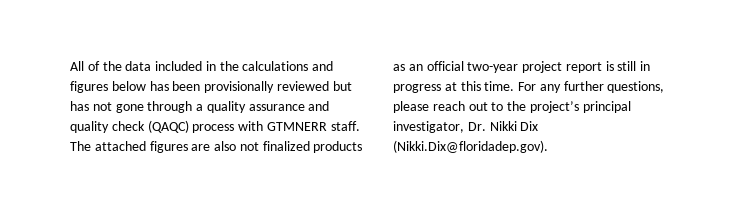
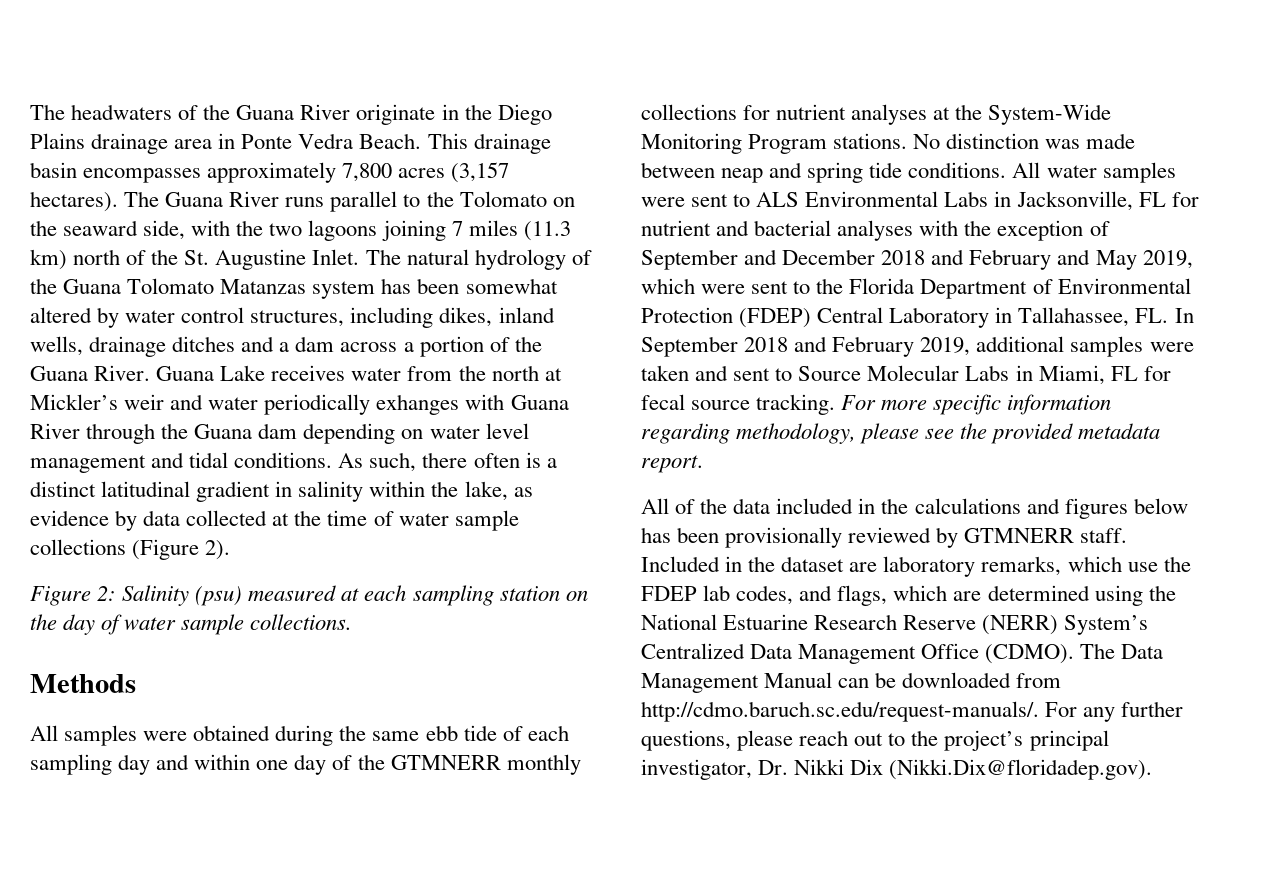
+ The headwaters of the Guana River originate in the Diego Plains drainage area in Ponte Vedra Beach. This drainage basin encompasses approximately 7,800 acres (3,157 hectares). The Guana River runs parallel to the Tolomato on the seaward side, with the two lagoons joining 7 miles (11.3 km) north of the St. Augustine Inlet. The natural hydrology of the Guana Tolomato Matanzas system has been somewhat altered by water control structures, including dikes, inland wells, drainage ditches and a dam across a portion of the Guana River. Guana Lake receives water from the north at Mickler’s weir and water periodically exhanges with Guana River through the Guana dam depending on water level management and tidal conditions. As such, there often is a distinct latitudinal gradient in salinity within the lake, as evidence by data collected at the time of water sample collections (Figure 2).
+ Figure 2: Salinity (psu) measured at each sampling station on the day of water sample collections.
+ Methods
+ All samples were obtained during the same ebb tide of each sampling day and within one day of the GTMNERR monthly collections for nutrient analyses at the System-Wide Monitoring Program stations. No distinction was made between neap and spring tide conditions. All water samples were sent to ALS Environmental Labs in Jacksonville, FL for nutrient and bacterial analyses with the exception of September and December 2018 and February and May 2019, which were sent to the Florida Department of Environmental Protection (FDEP) Central Laboratory in Tallahassee, FL. In September 2018 and February 2019, additional samples were taken and sent to Source Molecular Labs in Miami, FL for fecal source tracking. For more specific information regarding methodology, please see the provided metadata report.
- All of the data included in the calculations and figures below has been provisionally reviewed but has not gone through a quality assurance and quality check (QAQC) process with GTMNERR staff. The attached figures are also not finalized products as an official two-year project report is still in progress at this time. For any further questions, please reach out to the project’s principal investigator, Dr. Nikki Dix (Nikki.Dix@floridadep.gov).
+ All of the data included in the calculations and figures below has been provisionally reviewed by GTMNERR staff. Included in the dataset are laboratory remarks, which use the FDEP lab codes, and flags, which are determined using the National Estuarine Research Reserve (NERR) System’s Centralized Data Management Office (CDMO). The Data Management Manual can be downloaded from http://cdmo.baruch.sc.edu/request-manuals/. For any further questions, please reach out to the project’s principal investigator, Dr. Nikki Dix (Nikki.Dix@floridadep.gov).

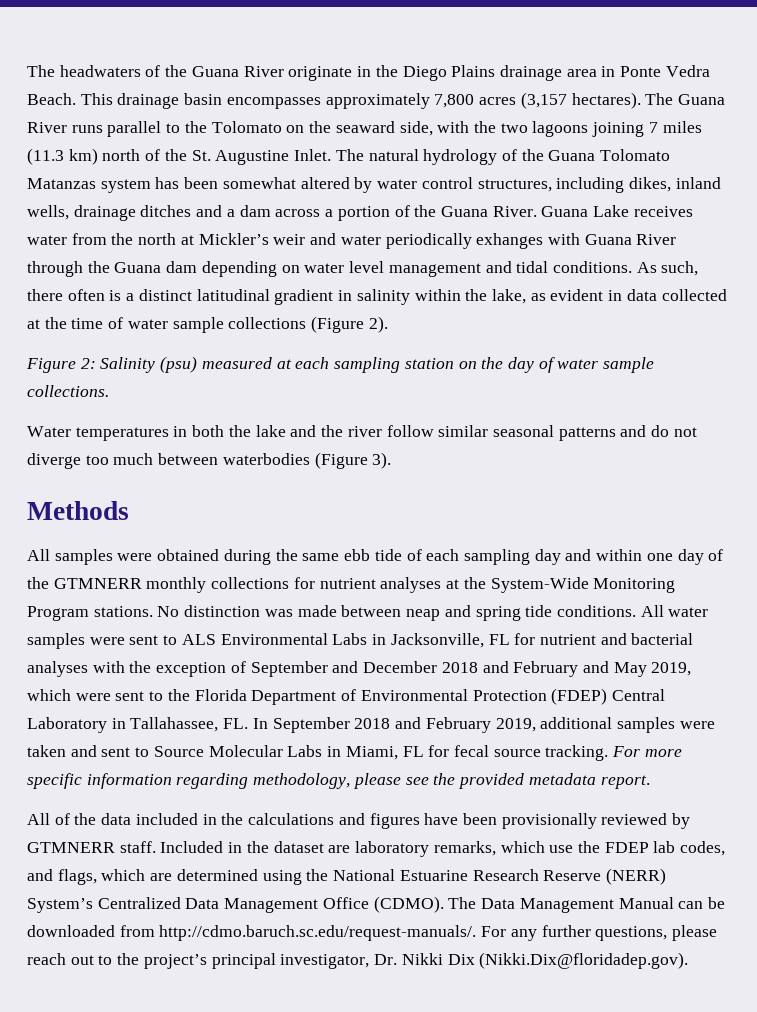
- As such, there often is a distinct latitudinal gradient in salinity within the lake, as evidence by data collected at the time of water sample collections (Figure 2).
+ As such, there often is a distinct latitudinal gradient in salinity within the lake, as evident in data collected at the time of water sample collections (Figure 2).
+ Water temperatures in both the lake and the river follow similar seasonal patterns and do not diverge too much between waterbodies (Figure 3).
- All of the data included in the calculations and figures below has been provisionally reviewed by GTMNERR staff.
+ All of the data included in the calculations and figures have been provisionally reviewed by GTMNERR staff.

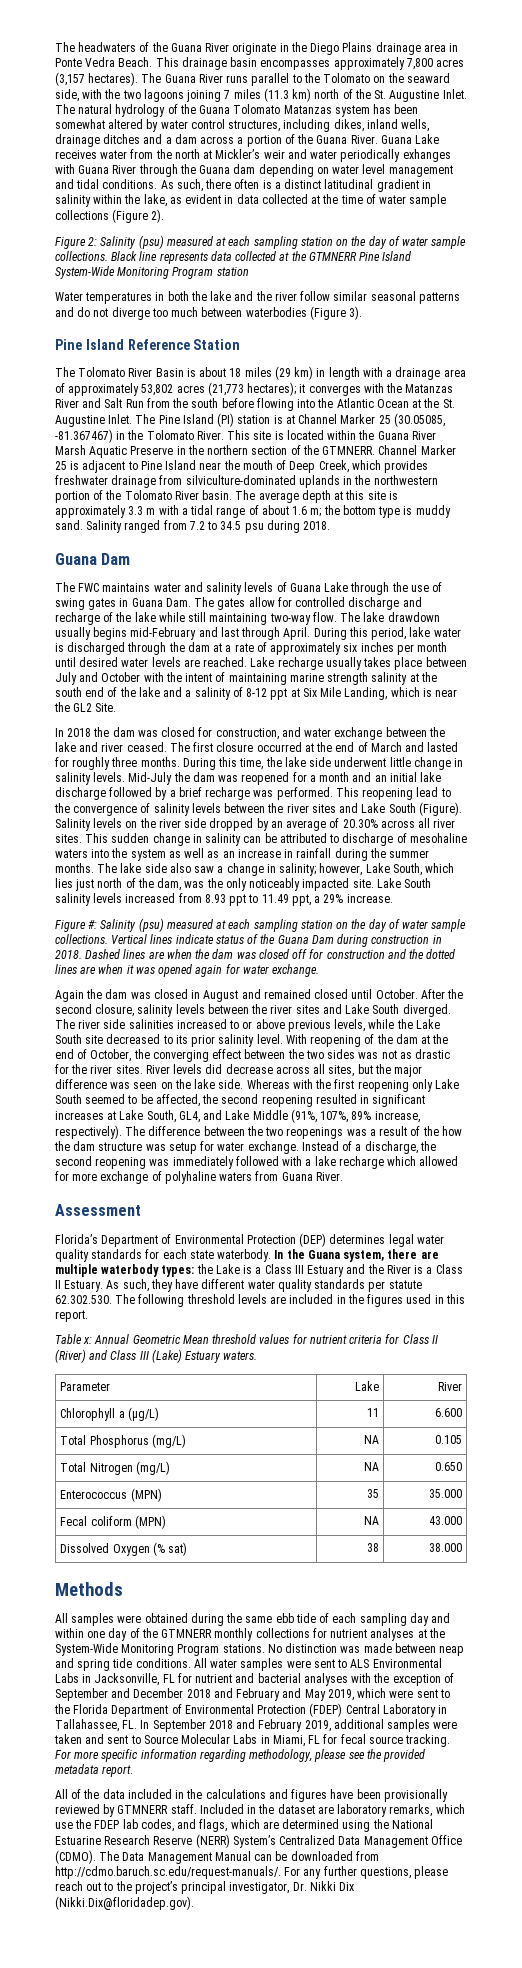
+ Black line represents data collected at the GTMNERR Pine Island System-Wide Monitoring Program station
+ Pine Island Reference Station
+ The Tolomato River Basin is about 18 miles (29 km) in length with a drainage area of approximately 53,802 acres (21,773 hectares); it converges with the Matanzas River and Salt Run from the south before flowing into the Atlantic Ocean at the St. Augustine Inlet. The Pine Island (PI) station is at Channel Marker 25 (30.05085, -81.367467) in the Tolomato River. This site is located within the Guana River Marsh Aquatic Preserve in the northern section of the GTMNERR. Channel Marker 25 is adjacent to Pine Island near the mouth of Deep Creek, which provides freshwater drainage from silviculture-dominated uplands in the northwestern portion of the Tolomato River basin. The average depth at this site is approximately 3.3 m with a tidal range of about 1.6 m; the bottom type is muddy sand. Salinity ranged from 7.2 to 34.5 psu during 2018.
+ Guana Dam
+ The FWC maintains water and salinity levels of Guana Lake through the use of swing gates in Guana Dam. The gates allow for controlled discharge and recharge of the lake while still maintaining two-way flow. The lake drawdown usually begins mid-February and last through April. During this period, lake water is discharged through the dam at a rate of approximately six inches per month until desired water levels are reached. Lake recharge usually takes place between July and October with the intent of maintaining marine strength salinity at the south end of the lake and a salinity of 8-12 ppt at Six Mile Landing, which is near the GL2 Site.
+ In 2018 the dam was closed for construction, and water exchange between the lake and river ceased. The first closure occurred at the end of March and lasted for roughly three months. During this time, the lake side underwent little change in salinity levels. Mid-July the dam was reopened for a month and an initial lake discharge followed by a brief recharge was performed. This reopening lead to the convergence of salinity levels between the river sites and Lake South (Figure). Salinity levels on the river side dropped by an average of 20.30% across all river sites. This sudden change in salinity can be attributed to discharge of mesohaline waters into the system as well as an increase in rainfall during the summer months. The lake side also saw a change in salinity; however, Lake South, which lies just north of the dam, was the only noticeably impacted site. Lake South salinity levels increased from 8.93 ppt to 11.49 ppt, a 29% increase.
+ Figure #: Salinity (psu) measured at each sampling station on the day of water sample collections. Vertical lines indicate status of the Guana Dam during construction in 2018. Dashed lines are when the dam was closed off for construction and the dotted lines are when it was opened again for water exchange.
+ Again the dam was closed in August and remained closed until October. After the second closure, salinity levels between the river sites and Lake South diverged. The river side salinities increased to or above previous levels, while the Lake South site decreased to its prior salinity level. With reopening of the dam at the end of October, the converging effect between the two sides was not as drastic for the river sites. River levels did decrease across all sites, but the major difference was seen on the lake side. Whereas with the first reopening only Lake South seemed to be affected, the second reopening resulted in significant increases at Lake South, GL4, and Lake Middle (91%, 107%, 89% increase, respectively). The difference between the two reopenings was a result of the how the dam structure was setup for water exchange. Instead of a discharge, the second reopening was immediately followed with a lake recharge which allowed for more exchange of polyhaline waters from Guana River.
+ Assessment
+ Florida’s Department of Environmental Protection (DEP) determines legal water quality standards for each state waterbody. In the Guana system, there are multiple waterbody types: the Lake is a Class III Estuary and the River is a Class II Estuary. As such, they have different water quality standards per statute 62.302.530. The following threshold levels are included in the figures used in this report.
+ Table x: Annual Geometric Mean threshold values for nutrient criteria for Class II (River) and Class III (Lake) Estuary waters.
+ Parameter | Lake | River
+ Chlorophyll a (μg/L) | 11 | 6.600
+ Total Phosphorus (mg/L) | NA | 0.105
+ Total Nitrogen (mg/L) | NA | 0.650
+ Enterococcus (MPN) | 35 | 35.000
+ Fecal coliform (MPN) | NA | 43.000
+ Dissolved Oxygen (% sat) | 38 | 38.000

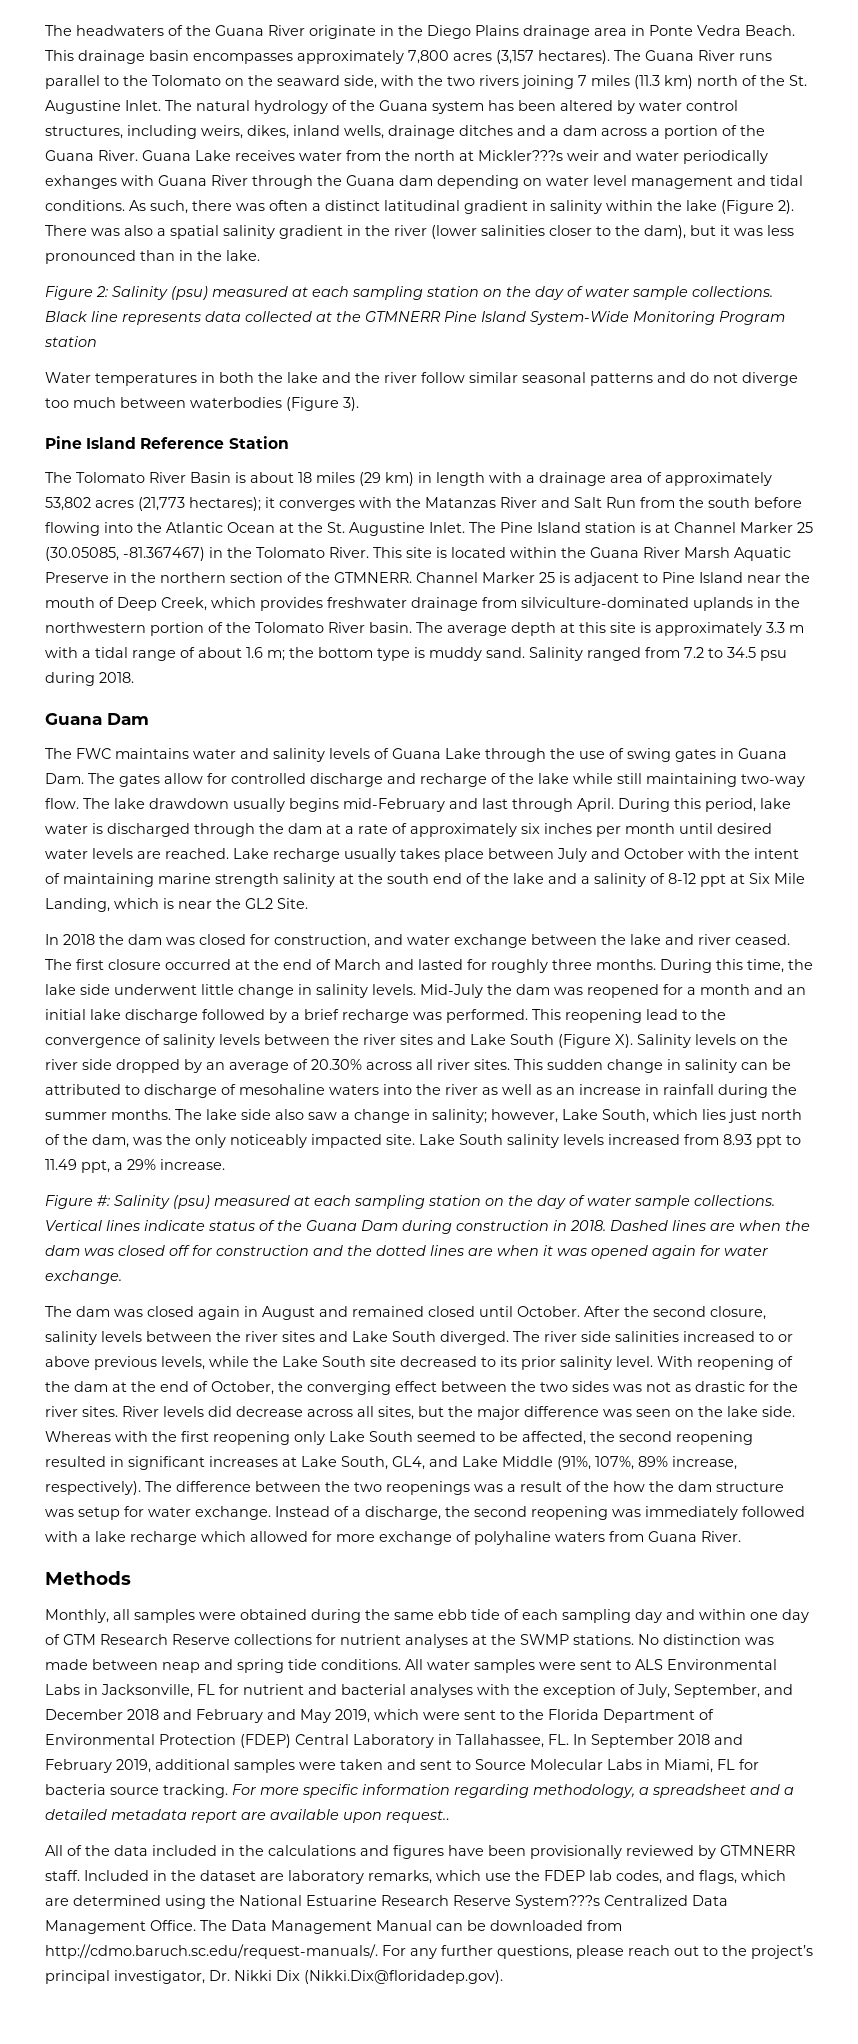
- The Guana River runs parallel to the Tolomato on the seaward side, with the two lagoons joining 7 miles (11.3 km) north of the St. Augustine Inlet.
+ The Guana River runs parallel to the Tolomato on the seaward side, with the two rivers joining 7 miles (11.3 km) north of the St. Augustine Inlet.
- The natural hydrology of the Guana Tolomato Matanzas system has been somewhat altered by water control structures, including dikes, inland wells, drainage ditches and a dam across a portion of the Guana River.
+ The natural hydrology of the Guana system has been altered by water control structures, including weirs, dikes, inland wells, drainage ditches and a dam across a portion of the Guana River.
- Guana Lake receives water from the north at Mickler’s weir and water periodically exhanges with Guana River through the Guana dam depending on water level management and tidal conditions.
+ Guana Lake receives water from the north at Mickler???s weir and water periodically exhanges with Guana River through the Guana dam depending on water level management and tidal conditions.
- As such, there often is a distinct latitudinal gradient in salinity within the lake, as evident in data collected at the time of water sample collections (Figure 2).
+ As such, there was often a distinct latitudinal gradient in salinity within the lake (Figure 2). There was also a spatial salinity gradient in the river (lower salinities closer to the dam), but it was less pronounced than in the lake.
- The Pine Island (PI) station is at Channel Marker 25 (30.05085, -81.367467) in the Tolomato River.
+ The Pine Island station is at Channel Marker 25 (30.05085, -81.367467) in the Tolomato River.
- This reopening lead to the convergence of salinity levels between the river sites and Lake South (Figure). Salinity levels on the river side dropped by an average of 20.30% across all river sites.
+ This reopening lead to the convergence of salinity levels between the river sites and Lake South (Figure X). Salinity levels on the river side dropped by an average of 20.30% across all river sites.
- This sudden change in salinity can be attributed to discharge of mesohaline waters into the system as well as an increase in rainfall during the summer months.
+ This sudden change in salinity can be attributed to discharge of mesohaline waters into the river as well as an increase in rainfall during the summer months.
- Again the dam was closed in August and remained closed until October.
+ The dam was closed again in August and remained closed until October.
- Assessment
- Florida’s Department of Environmental Protection (DEP) determines legal water quality standards for each state waterbody. In the Guana system, there are multiple waterbody types: the Lake is a Class III Estuary and the River is a Class II Estuary. As such, they have different water quality standards per statute 62.302.530. The following threshold levels are included in the figures used in this report.
- Table x: Annual Geometric Mean threshold values for nutrient criteria for Class II (River) and Class III (Lake) Estuary waters.
- Parameter | Lake | River
- Chlorophyll a (μg/L) | 11 | 6.600
- Total Phosphorus (mg/L) | NA | 0.105
- Total Nitrogen (mg/L) | NA | 0.650
- Enterococcus (MPN) | 35 | 35.000
- Fecal coliform (MPN) | NA | 43.000
- Dissolved Oxygen (% sat) | 38 | 38.000
- All samples were obtained during the same ebb tide of each sampling day and within one day of the GTMNERR monthly collections for nutrient analyses at the System-Wide Monitoring Program stations.
+ Monthly, all samples were obtained during the same ebb tide of each sampling day and within one day of GTM Research Reserve collections for nutrient analyses at the SWMP stations.
- All water samples were sent to ALS Environmental Labs in Jacksonville, FL for nutrient and bacterial analyses with the exception of September and December 2018 and February and May 2019, which were sent to the Florida Department of Environmental Protection (FDEP) Central Laboratory in Tallahassee, FL. In September 2018 and February 2019, additional samples were taken and sent to Source Molecular Labs in Miami, FL for fecal source tracking.
+ All water samples were sent to ALS Environmental Labs in Jacksonville, FL for nutrient and bacterial analyses with the exception of July, September, and December 2018 and February and May 2019, which were sent to the Florida Department of Environmental Protection (FDEP) Central Laboratory in Tallahassee, FL. In September 2018 and February 2019, additional samples were taken and sent to Source Molecular Labs in Miami, FL for bacteria source tracking.
- For more specific information regarding methodology, please see the provided metadata report.
+ For more specific information regarding methodology, a spreadsheet and a detailed metadata report are available upon request..
- Included in the dataset are laboratory remarks, which use the FDEP lab codes, and flags, which are determined using the National Estuarine Research Reserve (NERR) System’s Centralized Data Management Office (CDMO).
+ Included in the dataset are laboratory remarks, which use the FDEP lab codes, and flags, which are determined using the National Estuarine Research Reserve System???s Centralized Data Management Office.

